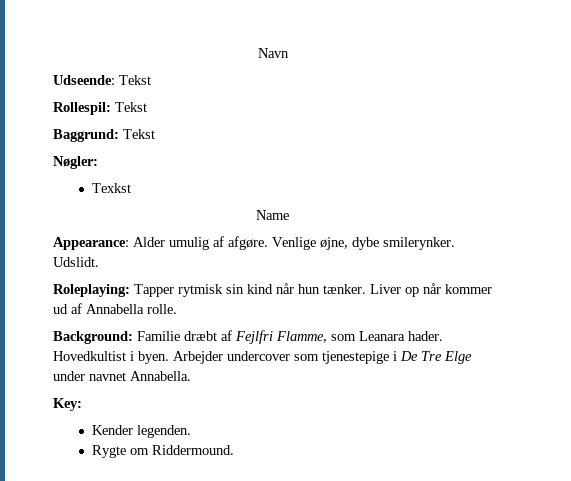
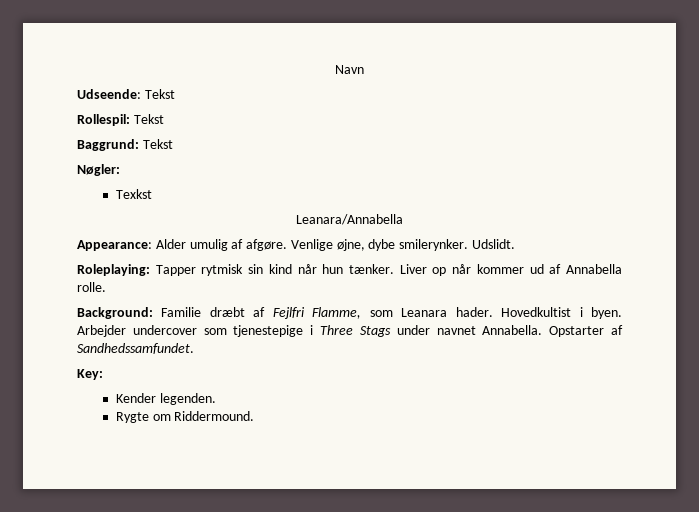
- Name
+ Leanara/Annabella
- Arbejder undercover som tjenestepige i De Tre Elge under navnet Annabella.
+ Arbejder undercover som tjenestepige i Three Stags under navnet Annabella. Opstarter af Sandhedssamfundet.

